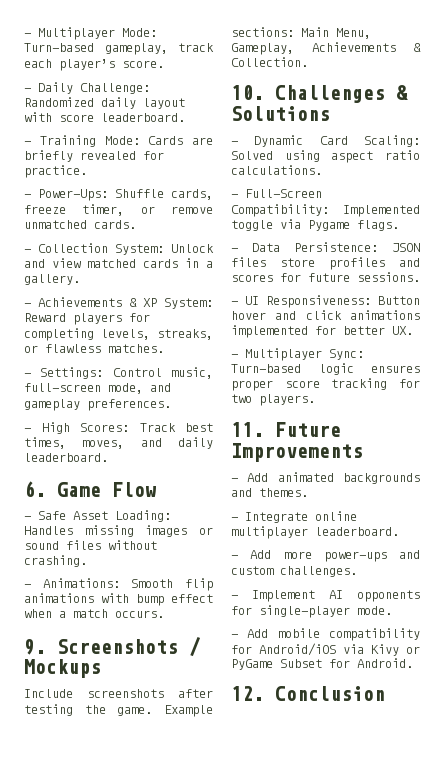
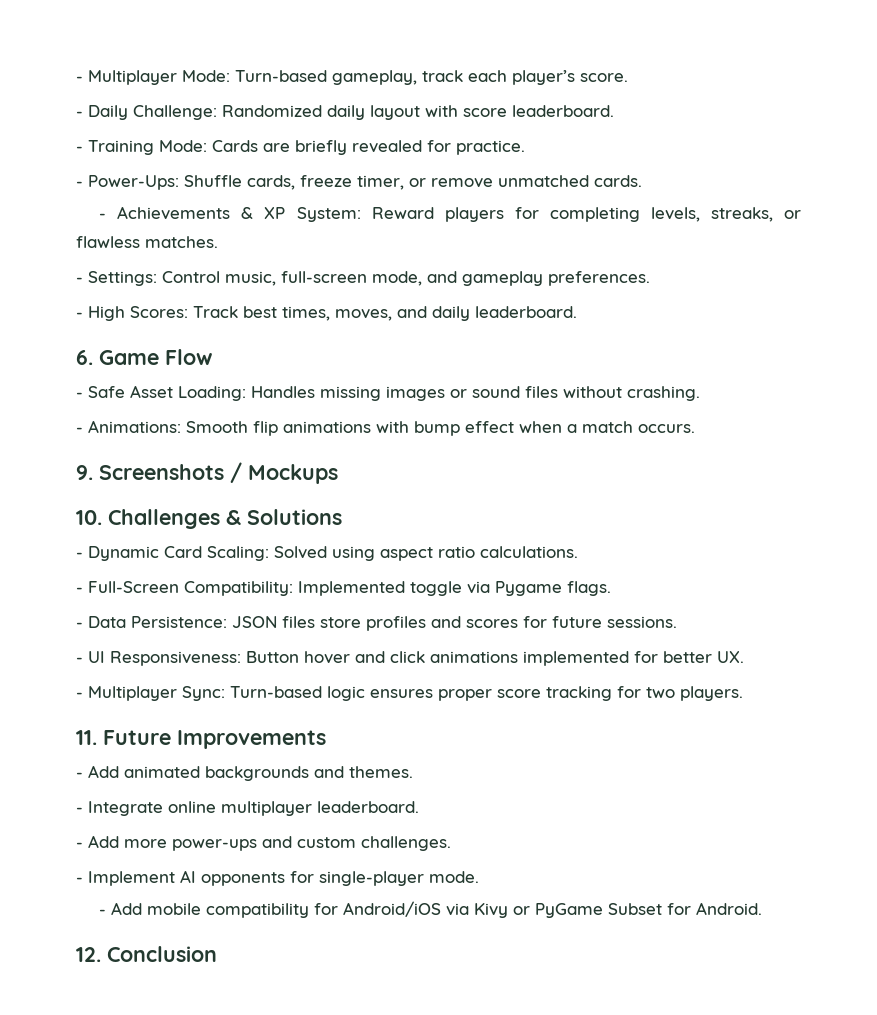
- - Collection System: Unlock and view matched cards in a gallery.
- Include screenshots after testing the game. Example sections: Main Menu, Gameplay, Achievements & Collection.

